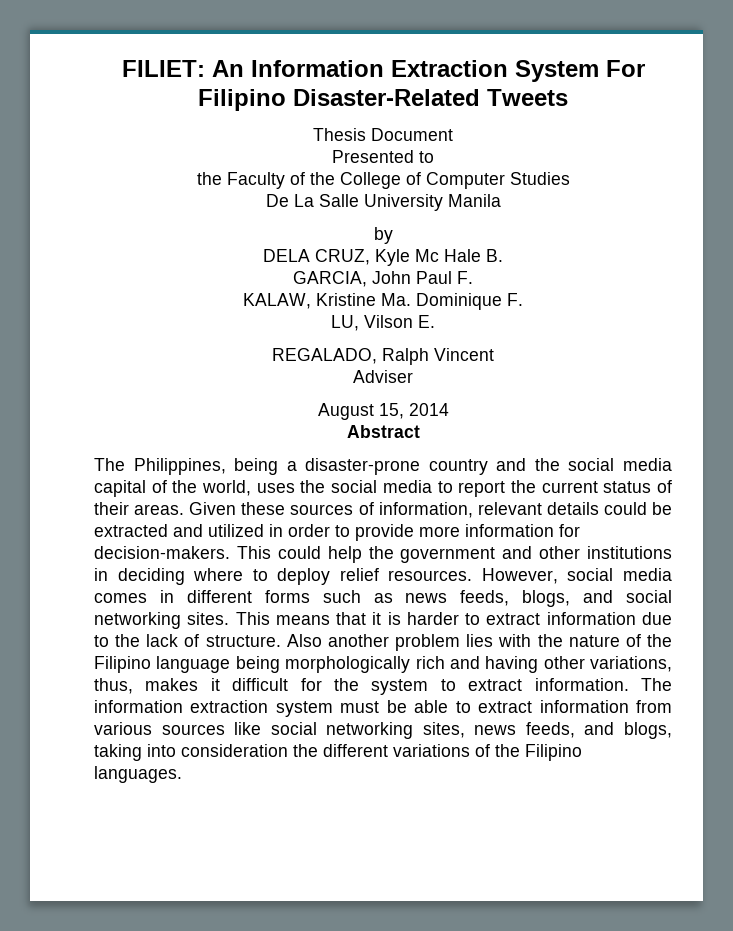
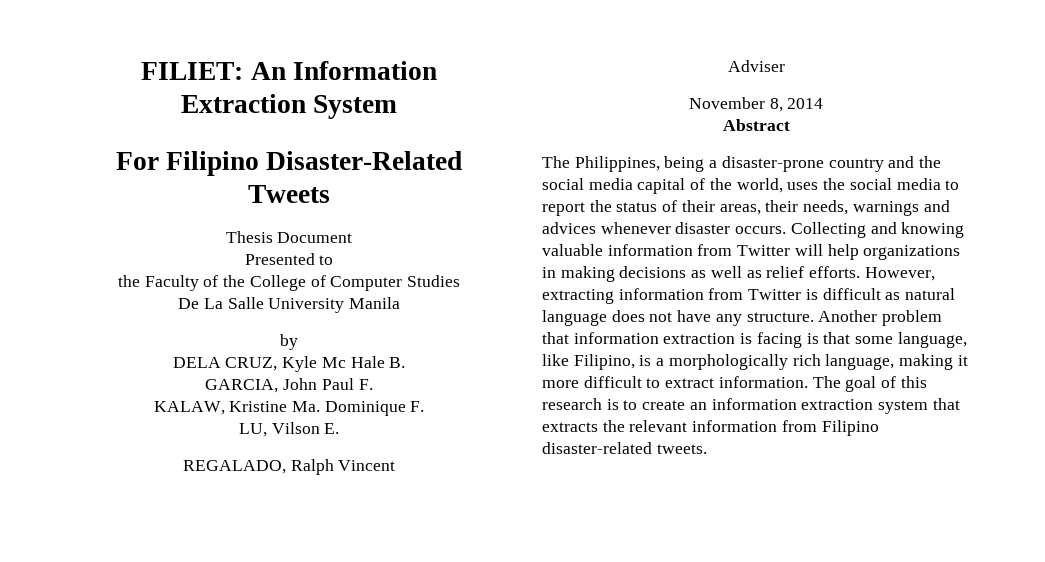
- FILIET: An Information Extraction System For Filipino Disaster-Related Tweets
+ FILIET: An Information Extraction System
+ For Filipino Disaster-Related Tweets
- August 15, 2014
+ November 8, 2014
- The Philippines, being a disaster-prone country and the social media capital of the world, uses the social media to report the current status of their areas. Given these sources of information, relevant details could be extracted and utilized in order to provide more information for decision-makers. This could help the government and other institutions in deciding where to deploy relief resources. However, social media comes in different forms such as news feeds, blogs, and social networking sites. This means that it is harder to extract information due to the lack of structure. Also another problem lies with the nature of the Filipino language being morphologically rich and having other variations, thus, makes it difficult for the system to extract information. The information extraction system must be able to extract information from various sources like social networking sites, news feeds, and blogs, taking into consideration the different variations of the Filipino languages.
+ The Philippines, being a disaster-prone country and the social media capital of the world, uses the social media to report the status of their areas, their needs, warnings and advices whenever disaster occurs. Collecting and knowing valuable information from Twitter will help organizations in making decisions as well as relief efforts. However, extracting information from Twitter is difficult as natural language does not have any structure. Another problem that information extraction is facing is that some language, like Filipino, is a morphologically rich language, making it more difficult to extract information. The goal of this research is to create an information extraction system that extracts the relevant information from Filipino disaster-related tweets.

